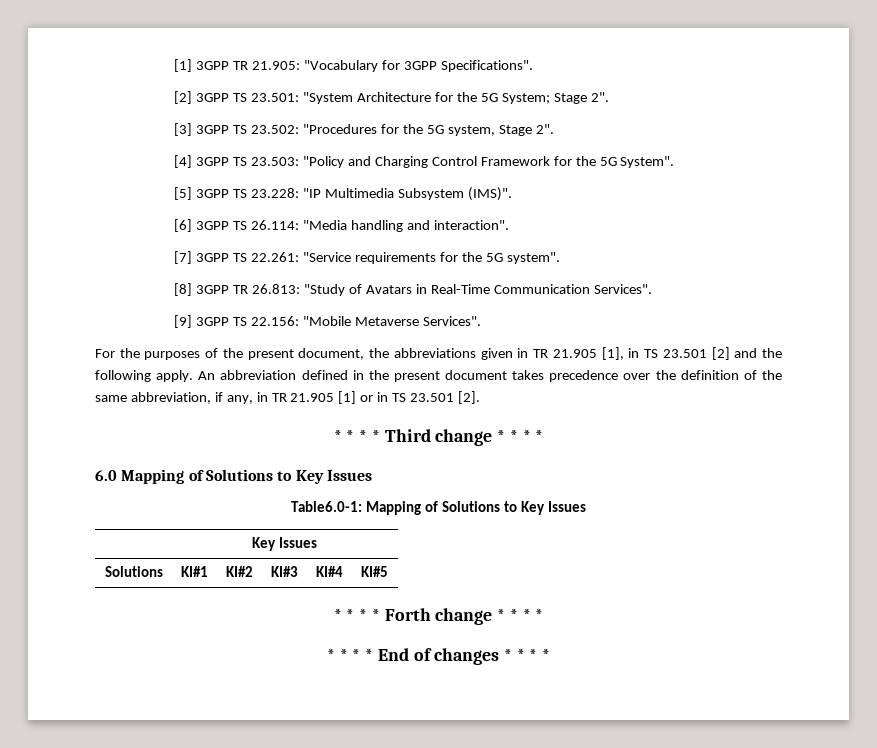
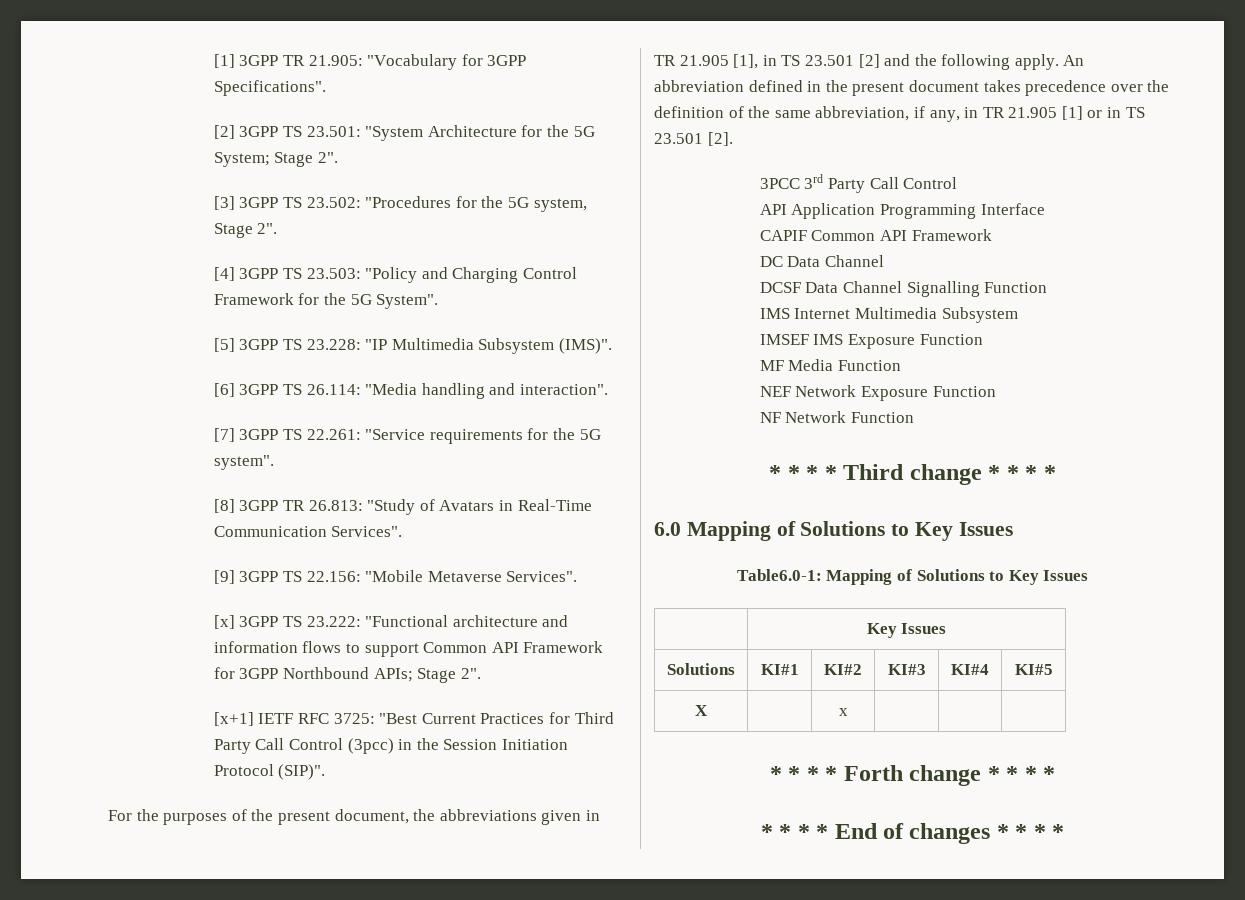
+ [x] 3GPP TS 23.222: "Functional architecture and information flows to support Common API Framework for 3GPP Northbound APIs; Stage 2".
+ [x+1] IETF RFC 3725: "Best Current Practices for Third Party Call Control (3pcc) in the Session Initiation Protocol (SIP)".
+ 3PCC 3rd Party Call Control
+ API Application Programming Interface
+ CAPIF Common API Framework
+ DC Data Channel
+ DCSF Data Channel Signalling Function
+ IMS Internet Multimedia Subsystem
+ IMSEF IMS Exposure Function
+ MF Media Function
+ NEF Network Exposure Function
+ NF Network Function
+ X | | x | | |

